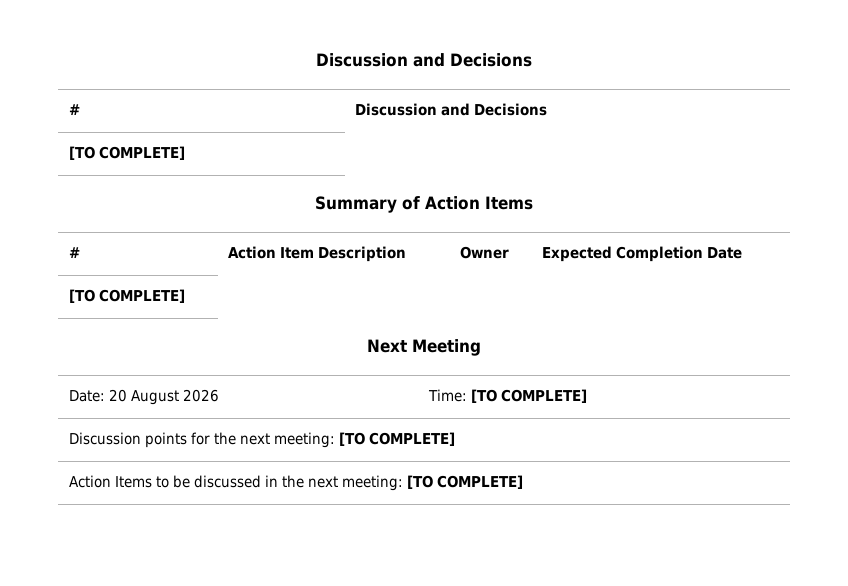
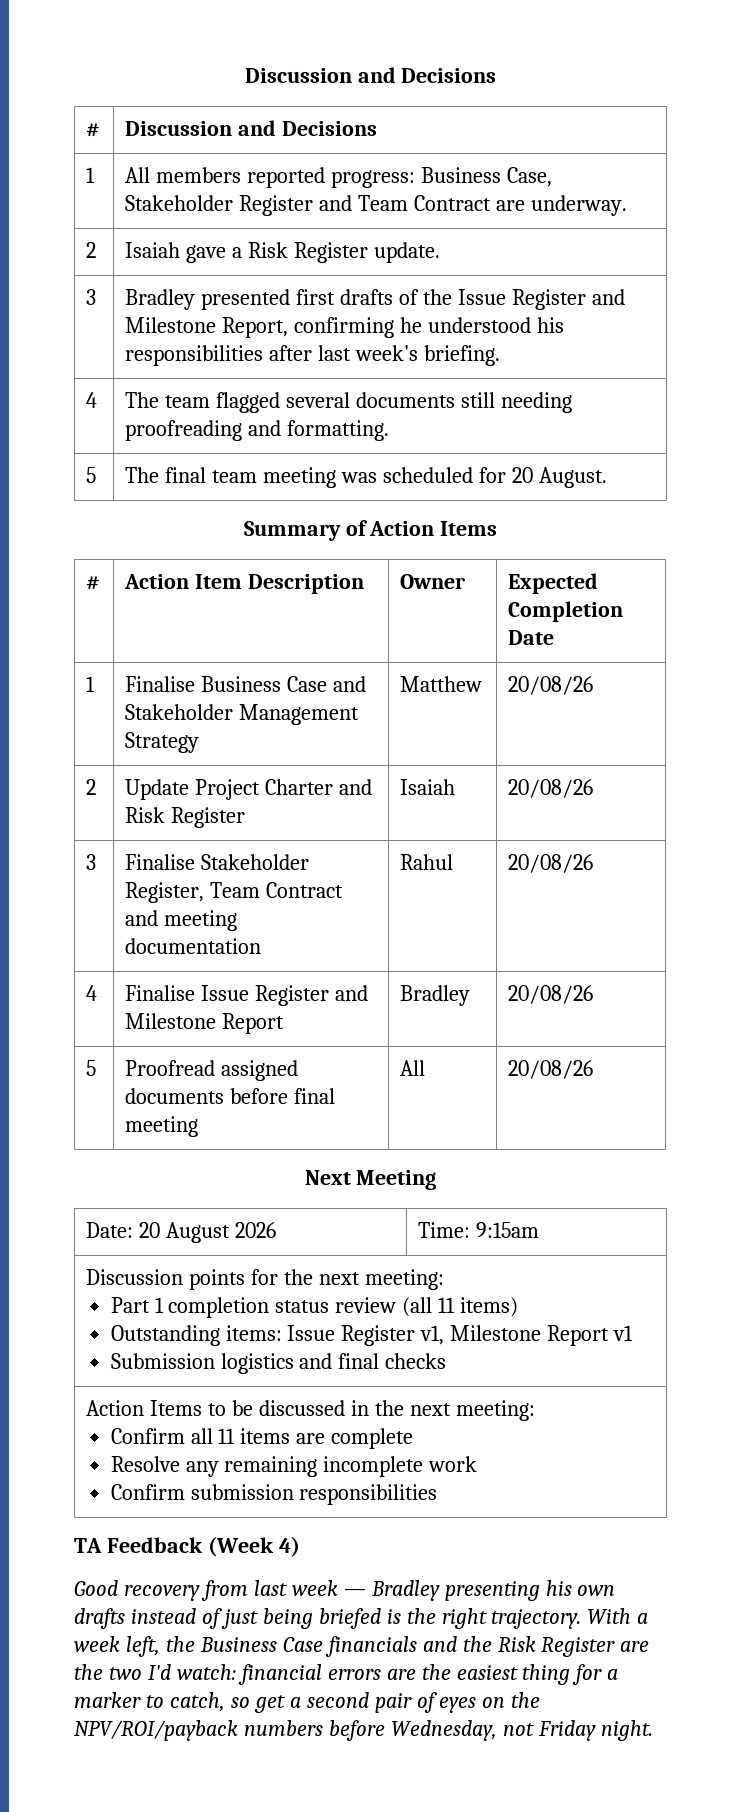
  # | Discussion and Decisions
- [TO COMPLETE]
+ 1 | All members reported progress: Business Case, Stakeholder Register and Team Contract are underway.
+ 2 | Isaiah gave a Risk Register update.
+ 3 | Bradley presented first drafts of the Issue Register and Milestone Report, confirming he understood his responsibilities after last week's briefing.
+ 4 | The team flagged several documents still needing proofreading and formatting.
+ 5 | The final team meeting was scheduled for 20 August.
  # | Action Item Description | Owner | Expected Completion Date
- [TO COMPLETE]
+ 1 | Finalise Business Case and Stakeholder Management Strategy | Matthew | 20/08/26
+ 2 | Update Project Charter and Risk Register | Isaiah | 20/08/26
+ 3 | Finalise Stakeholder Register, Team Contract and meeting documentation | Rahul | 20/08/26
+ 4 | Finalise Issue Register and Milestone Report | Bradley | 20/08/26
+ 5 | Proofread assigned documents before final meeting | All | 20/08/26
- Date: 20 August 2026 | Time: [TO COMPLETE]
+ Date: 20 August 2026 | Time: 9:15am
- Discussion points for the next meeting: [TO COMPLETE]
+ Discussion points for the next meeting:
+ Part 1 completion status review (all 11 items)
+ Outstanding items: Issue Register v1, Milestone Report v1
+ Submission logistics and final checks
- Action Items to be discussed in the next meeting: [TO COMPLETE]
+ Action Items to be discussed in the next meeting:
+ Confirm all 11 items are complete
+ Resolve any remaining incomplete work
+ Confirm submission responsibilities
+ TA Feedback (Week 4)
+ Good recovery from last week — Bradley presenting his own drafts instead of just being briefed is the right trajectory. With a week left, the Business Case financials and the Risk Register are the two I'd watch: financial errors are the easiest thing for a marker to catch, so get a second pair of eyes on the NPV/ROI/payback numbers before Wednesday, not Friday night.

